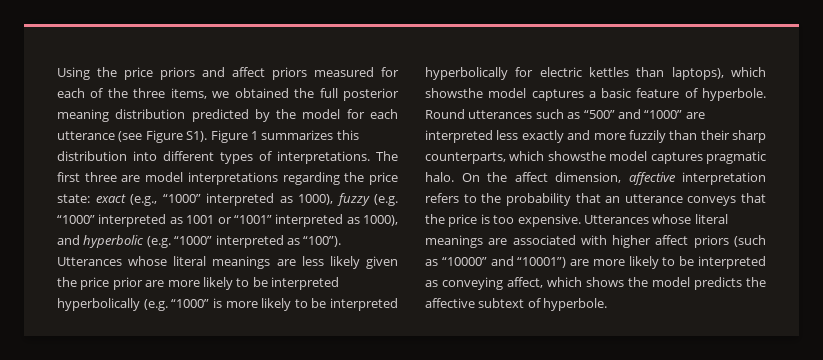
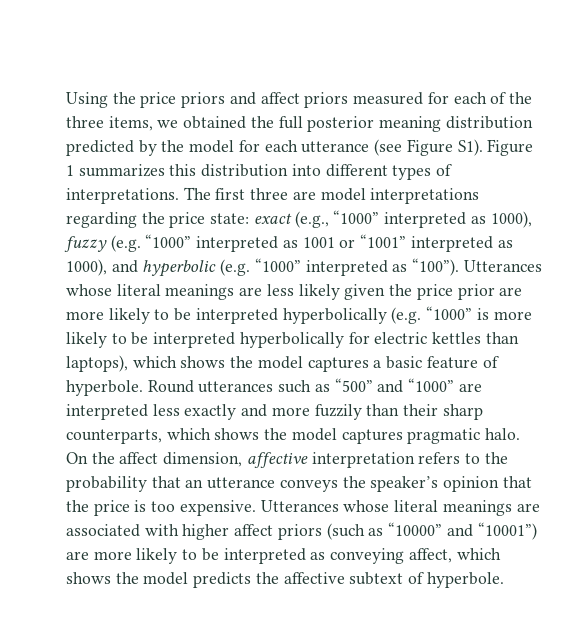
- Utterances whose literal meanings are less likely given the price prior are more likely to be interpreted hyperbolically (e.g. “1000” is more likely to be interpreted hyperbolically for electric kettles than laptops), which showsthe model captures a basic feature of hyperbole.
+ Utterances whose literal meanings are less likely given the price prior are more likely to be interpreted hyperbolically (e.g. “1000” is more likely to be interpreted hyperbolically for electric kettles than laptops), which shows the model captures a basic feature of hyperbole.
- Round utterances such as “500” and “1000” are interpreted less exactly and more fuzzily than their sharp counterparts, which showsthe model captures pragmatic halo.
+ Round utterances such as “500” and “1000” are interpreted less exactly and more fuzzily than their sharp counterparts, which shows the model captures pragmatic halo.
- On the affect dimension, affective interpretation refers to the probability that an utterance conveys that the price is too expensive.
+ On the affect dimension, affective interpretation refers to the probability that an utterance conveys the speaker’s opinion that the price is too expensive.

